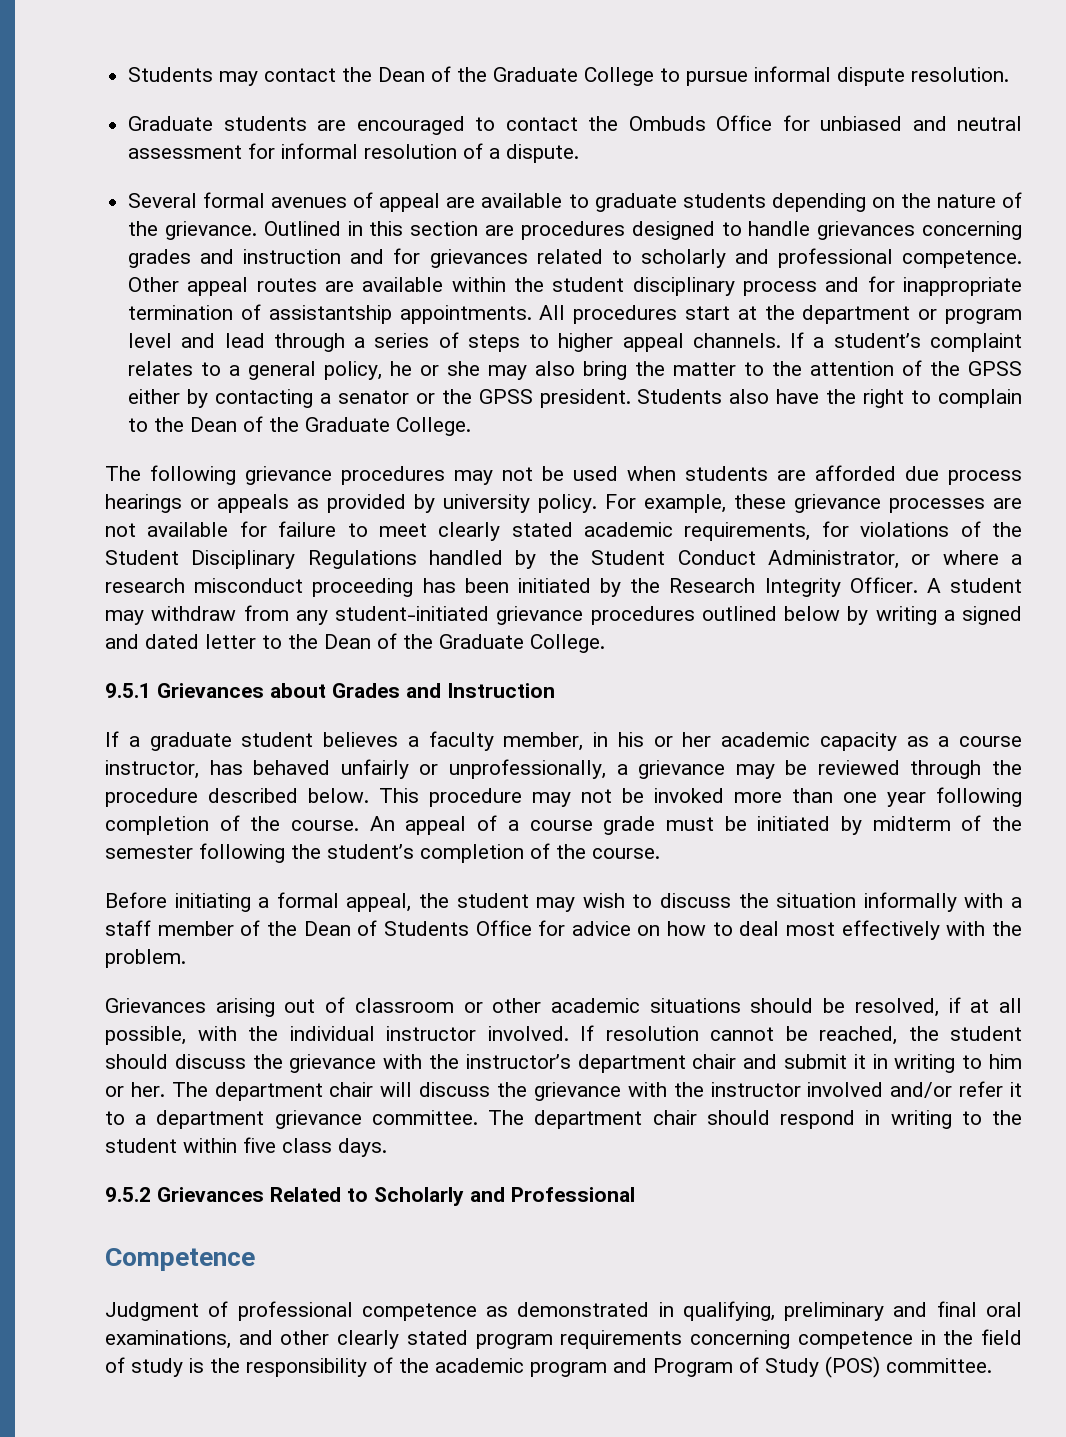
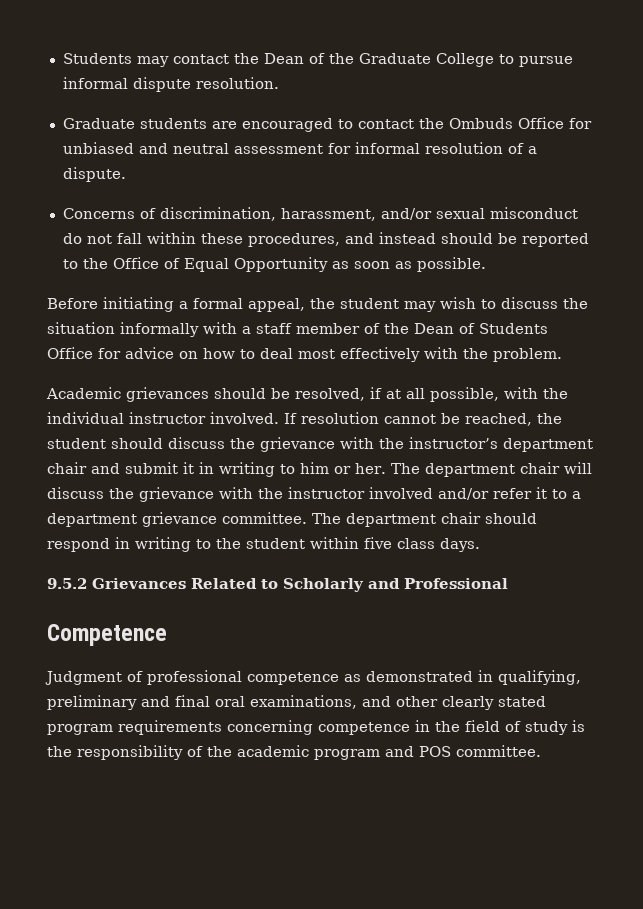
- Several formal avenues of appeal are available to graduate students depending on the nature of the grievance. Outlined in this section are procedures designed to handle grievances concerning grades and instruction and for grievances related to scholarly and professional competence. Other appeal routes are available within the student disciplinary process and for inappropriate termination of assistantship appointments. All procedures start at the department or program level and lead through a series of steps to higher appeal channels. If a student’s complaint relates to a general policy, he or she may also bring the matter to the attention of the GPSS either by contacting a senator or the GPSS president. Students also have the right to complain to the Dean of the Graduate College.
- The following grievance procedures may not be used when students are afforded due process hearings or appeals as provided by university policy. For example, these grievance processes are not available for failure to meet clearly stated academic requirements, for violations of the Student Disciplinary Regulations handled by the Student Conduct Administrator, or where a research misconduct proceeding has been initiated by the Research Integrity Officer. A student may withdraw from any student-initiated grievance procedures outlined below by writing a signed and dated letter to the Dean of the Graduate College.
- 9.5.1 Grievances about Grades and Instruction
- If a graduate student believes a faculty member, in his or her academic capacity as a course instructor, has behaved unfairly or unprofessionally, a grievance may be reviewed through the procedure described below. This procedure may not be invoked more than one year following completion of the course. An appeal of a course grade must be initiated by midterm of the semester following the student’s completion of the course.
+ Concerns of discrimination, harassment, and/or sexual misconduct do not fall within these procedures, and instead should be reported to the Office of Equal Opportunity as soon as possible.
- Grievances arising out of classroom or other academic situations should be resolved, if at all possible, with the individual instructor involved.
+ Academic grievances should be resolved, if at all possible, with the individual instructor involved.
- Judgment of professional competence as demonstrated in qualifying, preliminary and final oral examinations, and other clearly stated program requirements concerning competence in the field of study is the responsibility of the academic program and Program of Study (POS) committee.
+ Judgment of professional competence as demonstrated in qualifying, preliminary and final oral examinations, and other clearly stated program requirements concerning competence in the field of study is the responsibility of the academic program and POS committee.

